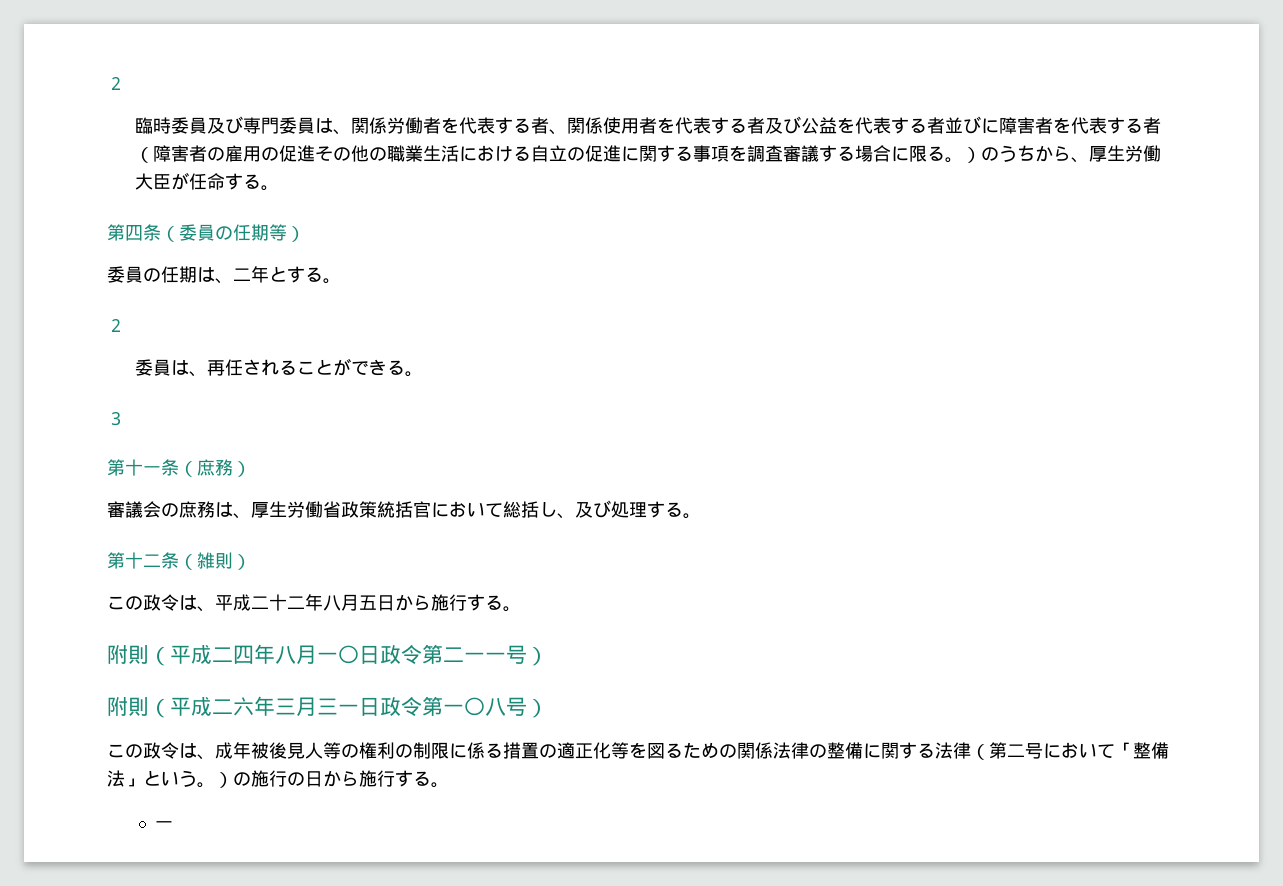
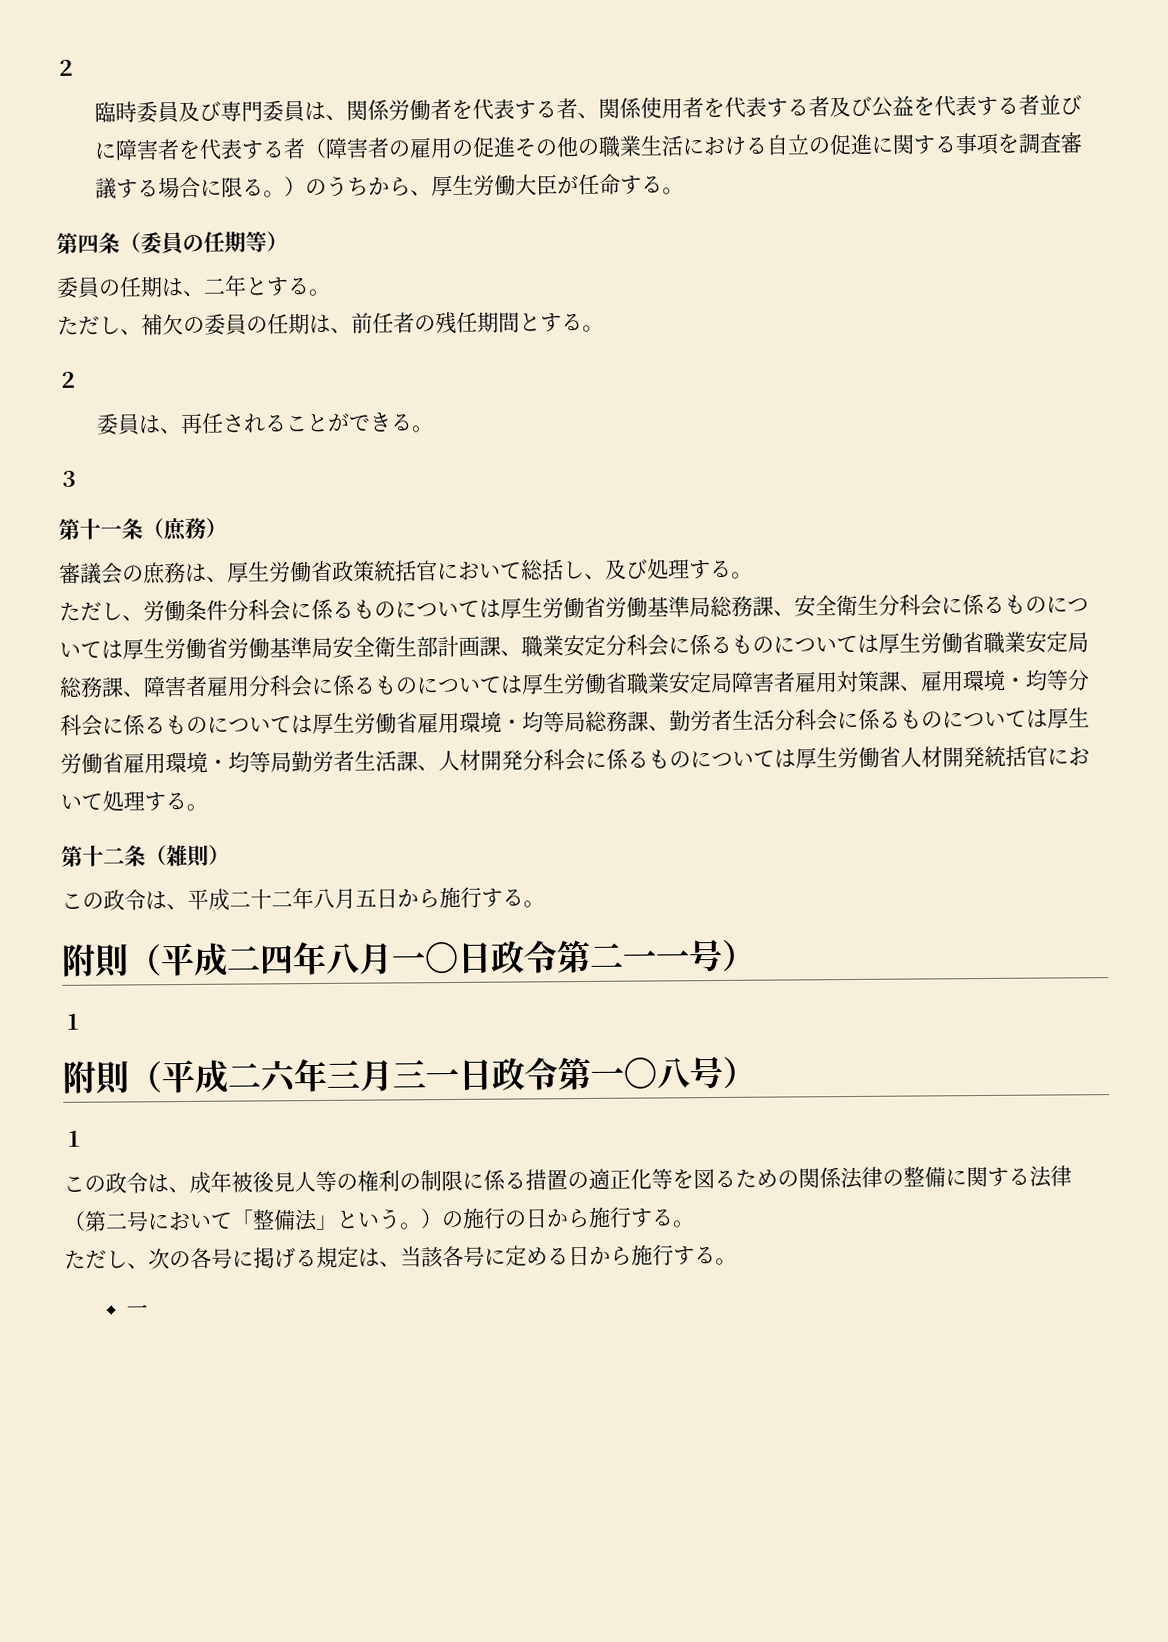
+ ただし、補欠の委員の任期は、前任者の残任期間とする。
+ ただし、労働条件分科会に係るものについては厚生労働省労働基準局総務課、安全衛生分科会に係るものについては厚生労働省労働基準局安全衛生部計画課、職業安定分科会に係るものについては厚生労働省職業安定局総務課、障害者雇用分科会に係るものについては厚生労働省職業安定局障害者雇用対策課、雇用環境・均等分科会に係るものについては厚生労働省雇用環境・均等局総務課、勤労者生活分科会に係るものについては厚生労働省雇用環境・均等局勤労者生活課、人材開発分科会に係るものについては厚生労働省人材開発統括官において処理する。
  附則（平成二四年八月一〇日政令第二一一号）
+ １
  附則（平成二六年三月三一日政令第一〇八号）
+ １
+ ただし、次の各号に掲げる規定は、当該各号に定める日から施行する。

